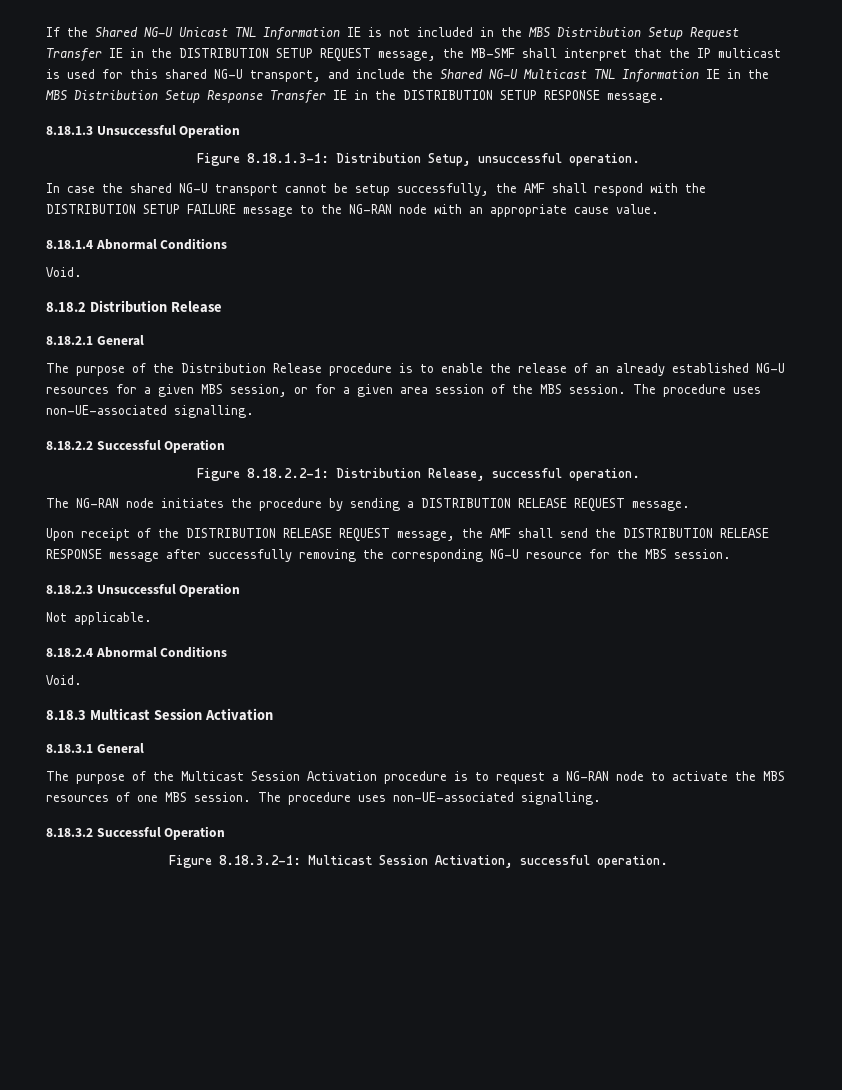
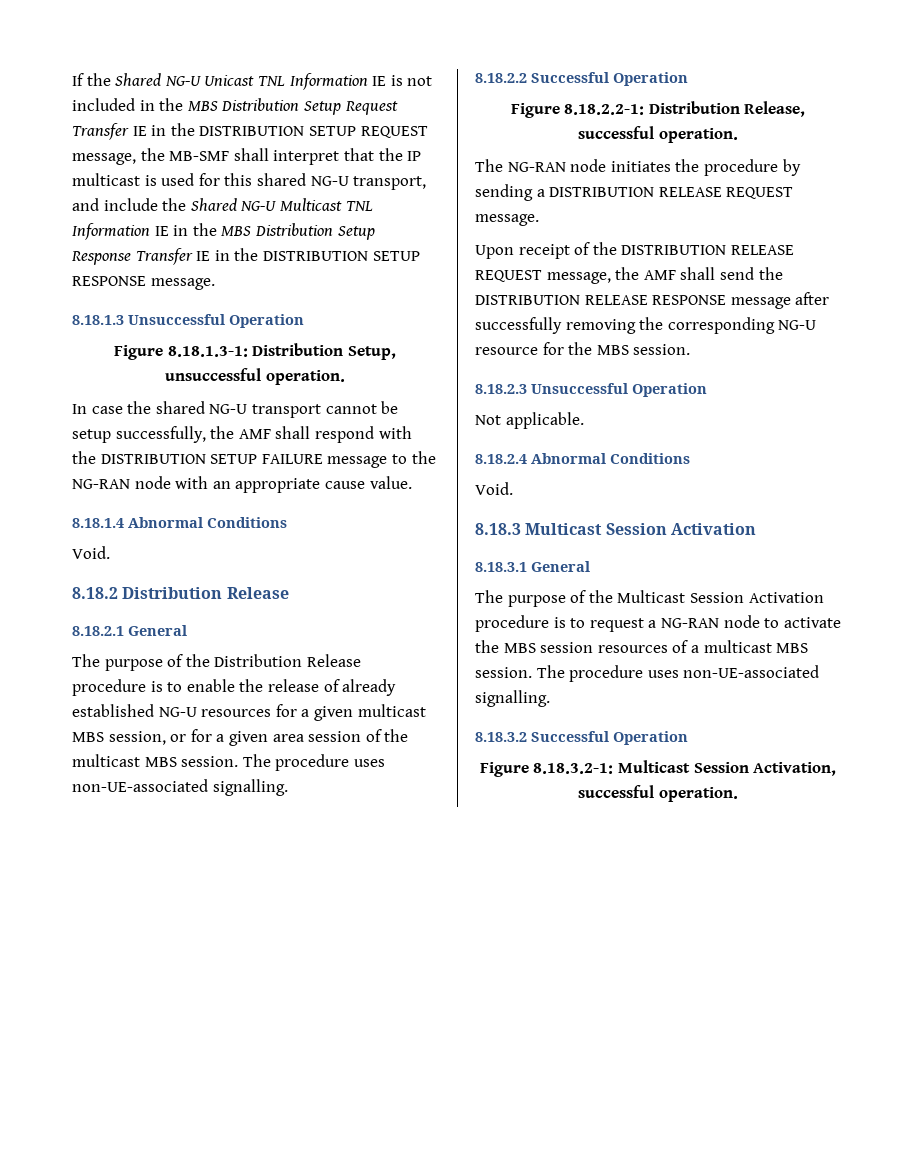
- The purpose of the Distribution Release procedure is to enable the release of an already established NG-U resources for a given MBS session, or for a given area session of the MBS session.
+ The purpose of the Distribution Release procedure is to enable the release of already established NG-U resources for a given multicast MBS session, or for a given area session of the multicast MBS session.
- The purpose of the Multicast Session Activation procedure is to request a NG-RAN node to activate the MBS resources of one MBS session.
+ The purpose of the Multicast Session Activation procedure is to request a NG-RAN node to activate the MBS session resources of a multicast MBS session.

